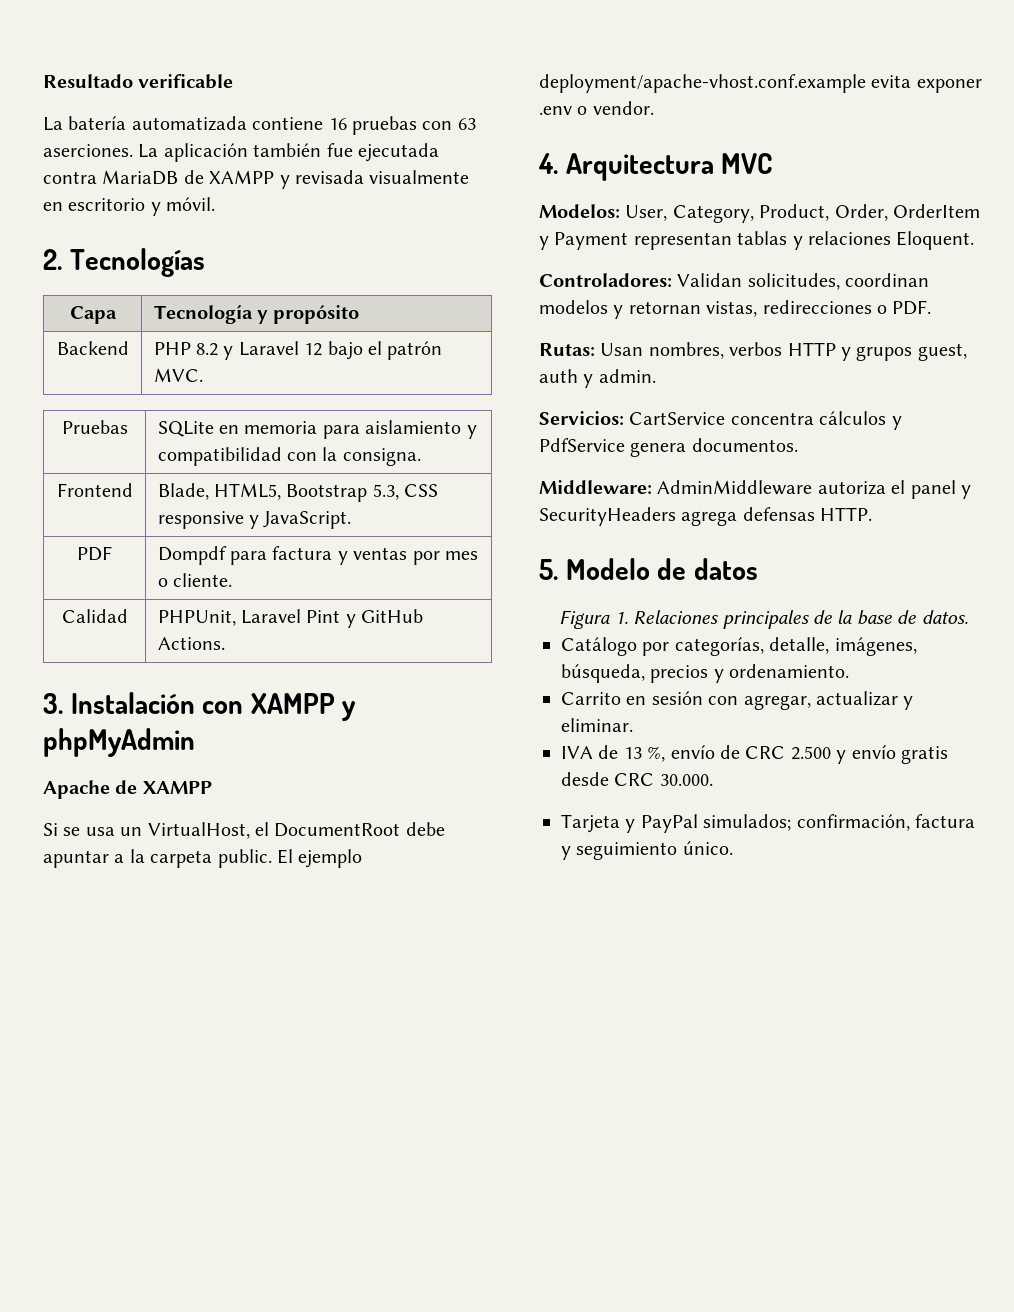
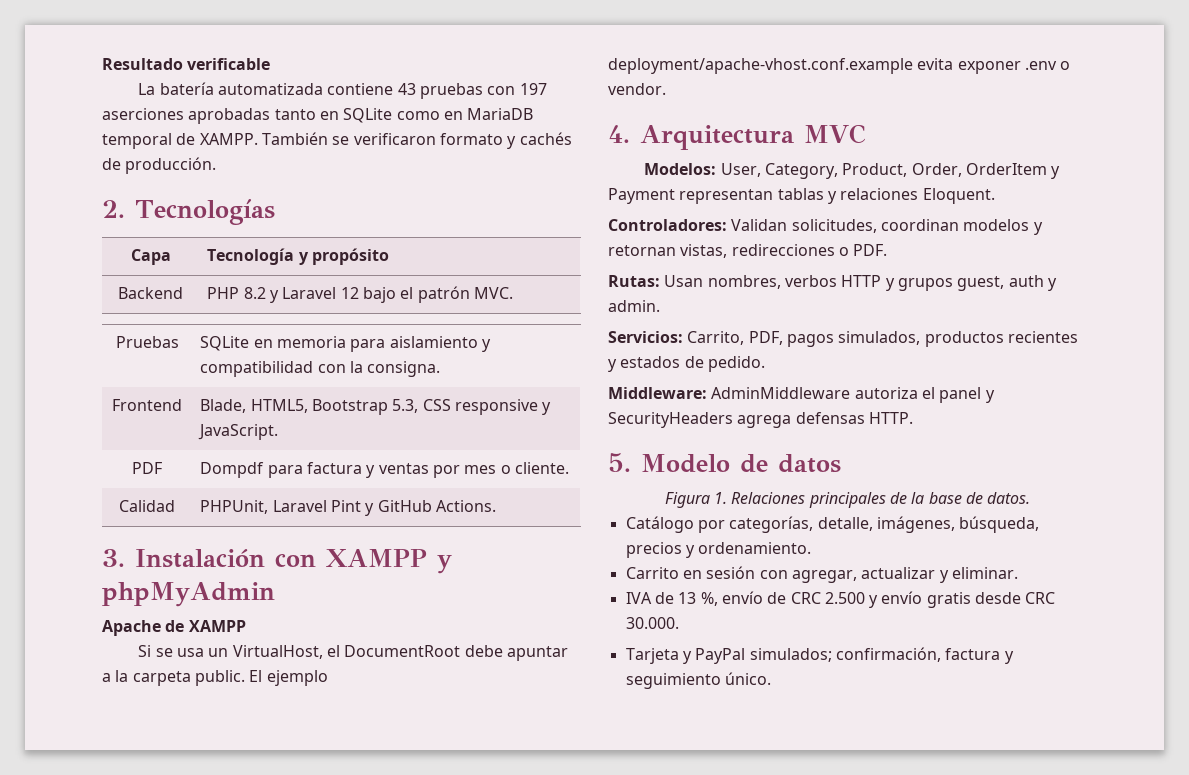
- La batería automatizada contiene 16 pruebas con 63 aserciones. La aplicación también fue ejecutada contra MariaDB de XAMPP y revisada visualmente en escritorio y móvil.
+ La batería automatizada contiene 43 pruebas con 197 aserciones aprobadas tanto en SQLite como en MariaDB temporal de XAMPP. También se verificaron formato y cachés de producción.
- Servicios: CartService concentra cálculos y PdfService genera documentos.
+ Servicios: Carrito, PDF, pagos simulados, productos recientes y estados de pedido.

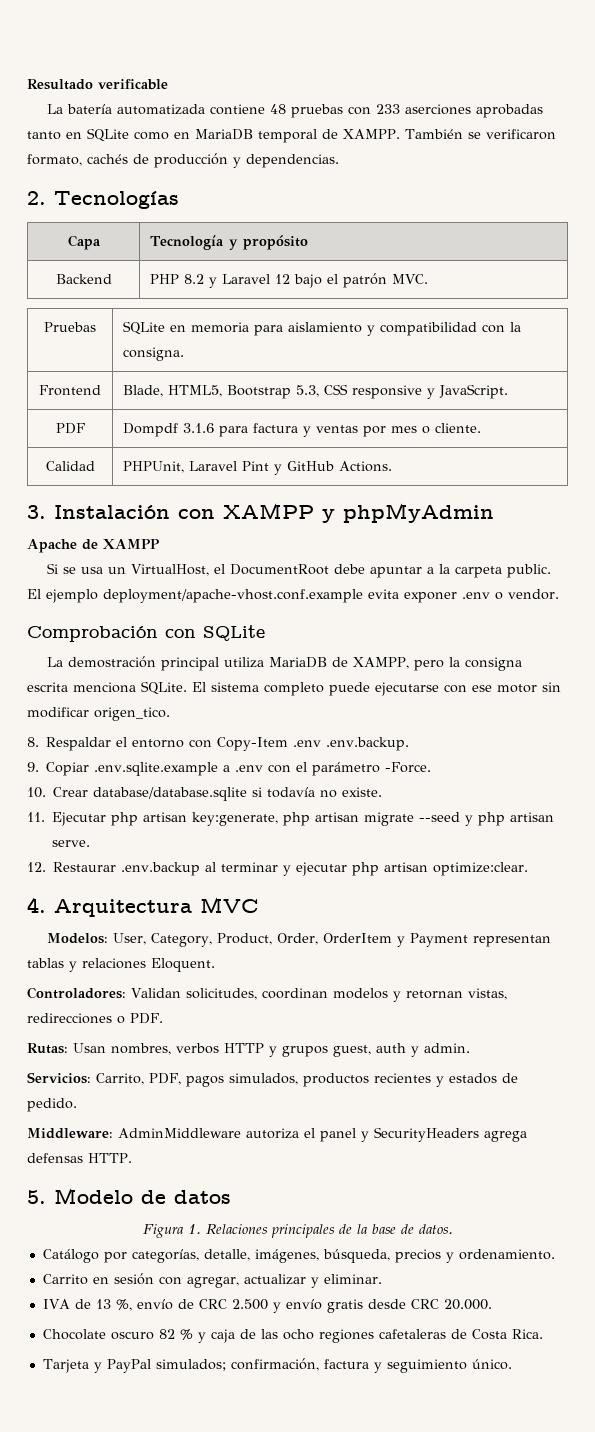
- La batería automatizada contiene 43 pruebas con 197 aserciones aprobadas tanto en SQLite como en MariaDB temporal de XAMPP.
+ La batería automatizada contiene 48 pruebas con 233 aserciones aprobadas tanto en SQLite como en MariaDB temporal de XAMPP.
- También se verificaron formato y cachés de producción.
+ También se verificaron formato, cachés de producción y dependencias.
- PDF | Dompdf para factura y ventas por mes o cliente.
+ PDF | Dompdf 3.1.6 para factura y ventas por mes o cliente.
+ Comprobación con SQLite
+ La demostración principal utiliza MariaDB de XAMPP, pero la consigna escrita menciona SQLite. El sistema completo puede ejecutarse con ese motor sin modificar origen_tico.
+ 8. Respaldar el entorno con Copy-Item .env .env.backup.
+ 9. Copiar .env.sqlite.example a .env con el parámetro -Force.
+ 10. Crear database/database.sqlite si todavía no existe.
+ 11. Ejecutar php artisan key:generate, php artisan migrate --seed y php artisan serve.
+ 12. Restaurar .env.backup al terminar y ejecutar php artisan optimize:clear.
- IVA de 13 %, envío de CRC 2.500 y envío gratis desde CRC 30.000.
+ IVA de 13 %, envío de CRC 2.500 y envío gratis desde CRC 20.000.
+ Chocolate oscuro 82 % y caja de las ocho regiones cafetaleras de Costa Rica.

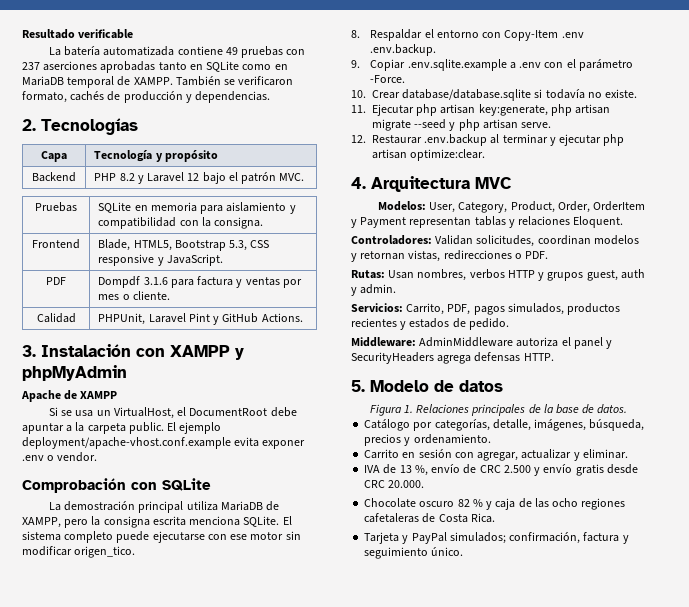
- La batería automatizada contiene 48 pruebas con 233 aserciones aprobadas tanto en SQLite como en MariaDB temporal de XAMPP.
+ La batería automatizada contiene 49 pruebas con 237 aserciones aprobadas tanto en SQLite como en MariaDB temporal de XAMPP.

